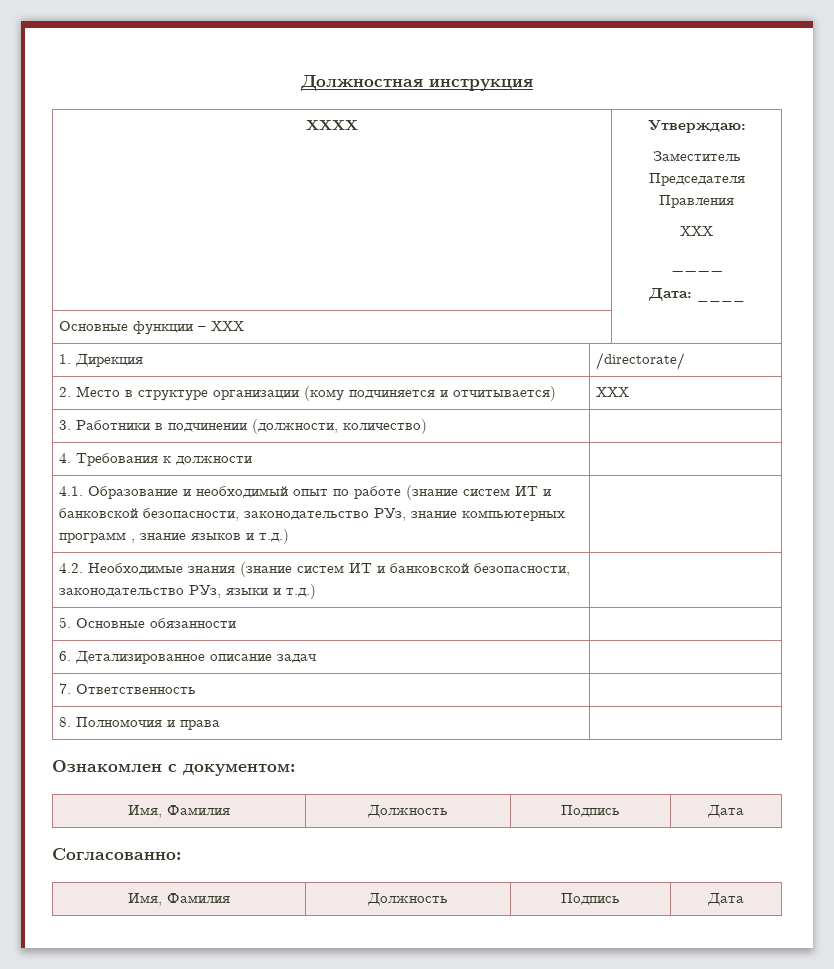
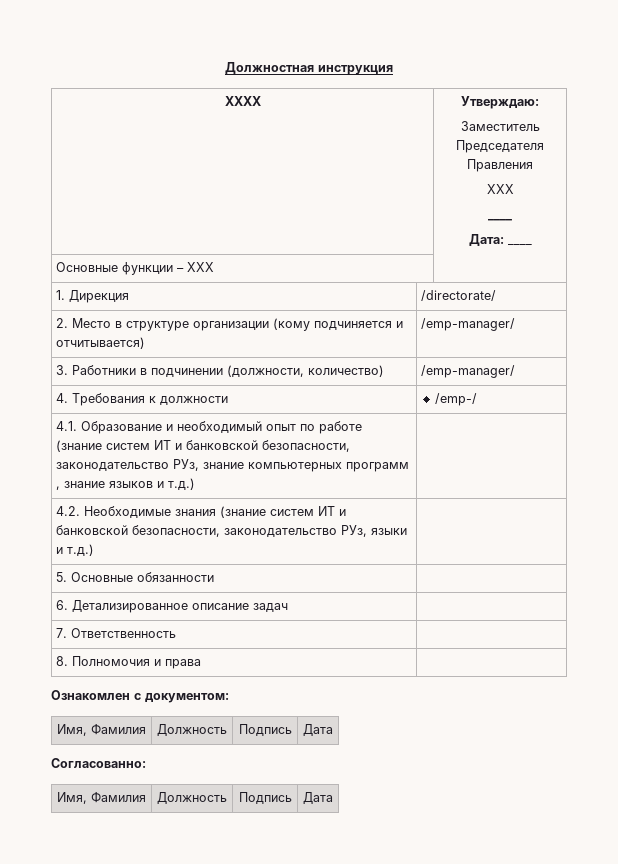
- 2. Место в структуре организации (кому подчиняется и отчитывается) | ХХХ
+ 2. Место в структуре организации (кому подчиняется и отчитывается) | /emp-manager/
- 3. Работники в подчинении (должности, количество) |
+ 3. Работники в подчинении (должности, количество) | /emp-manager/
- 4. Требования к должности |
+ 4. Требования к должности | /emp-/

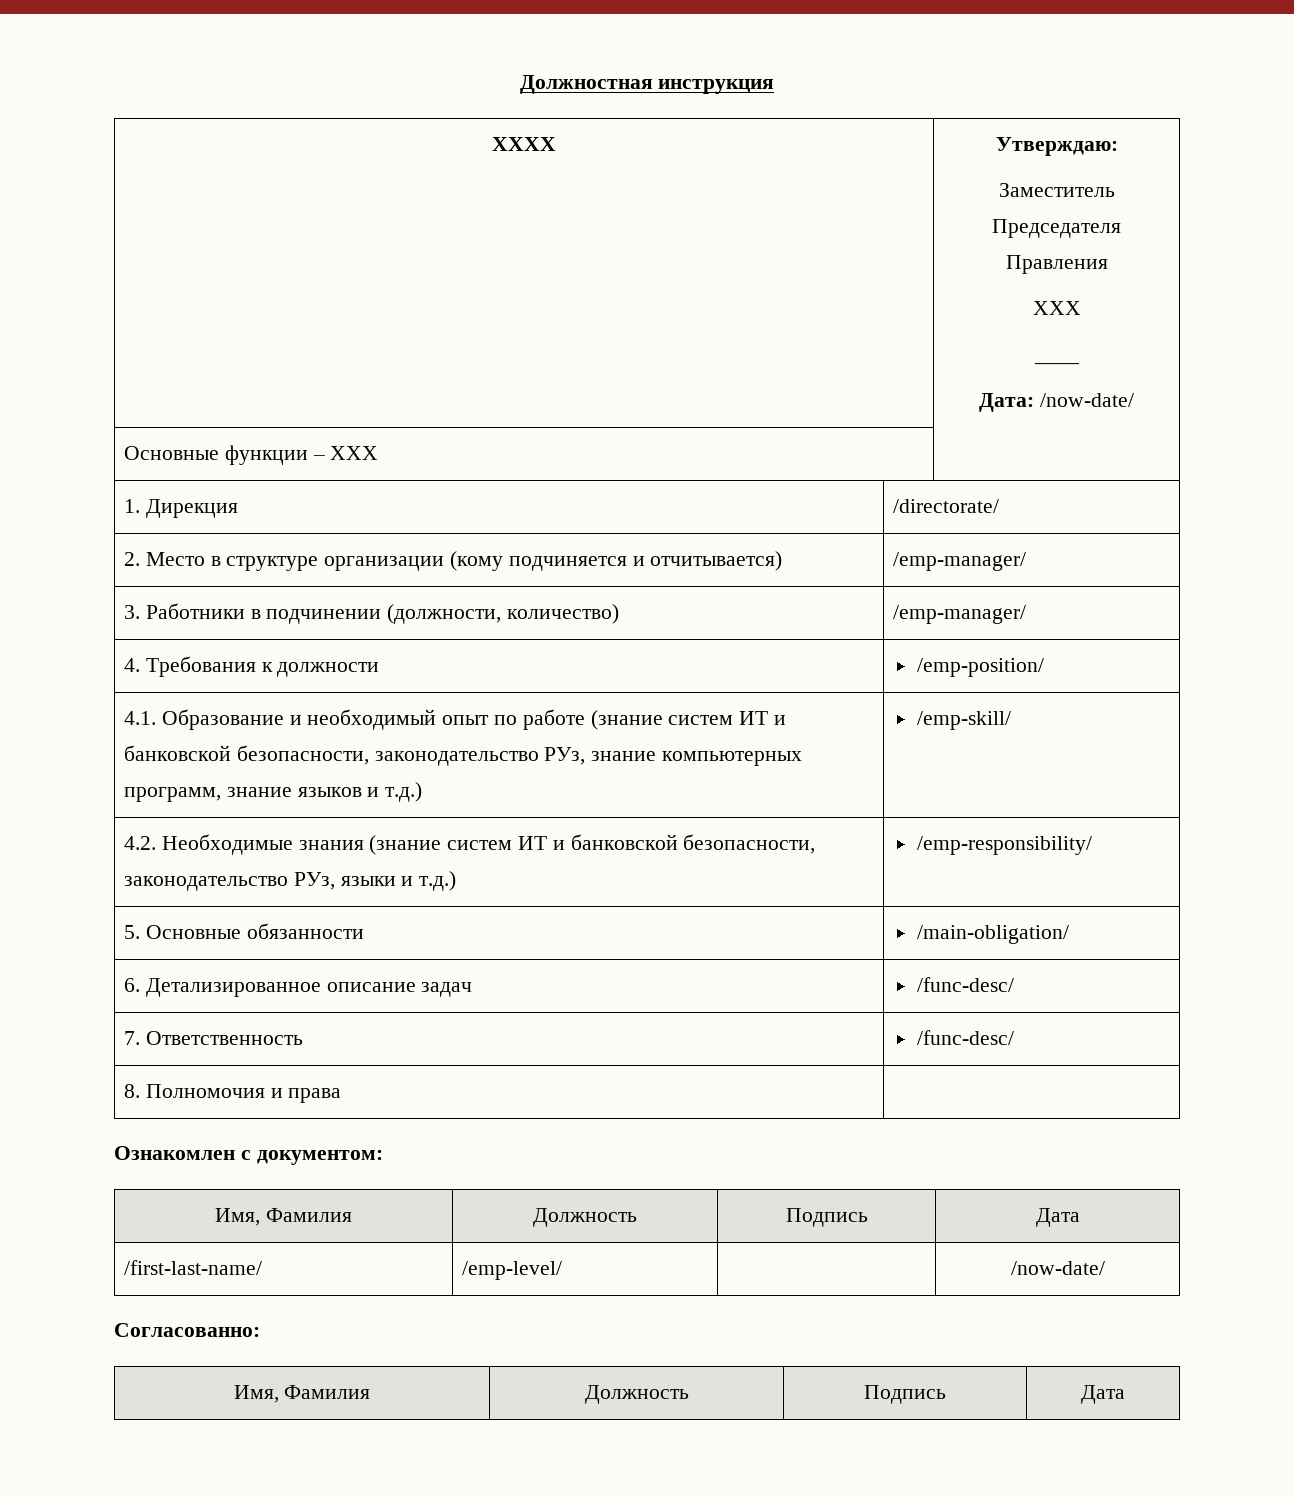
  ХХХХ | Утверждаю:
  Заместитель Председателя Правления
  ХХХ
  ____
- Дата: ____
+ Дата: /now-date/
- 4. Требования к должности | /emp-/
+ 4. Требования к должности | /emp-position/
- 4.1. Образование и необходимый опыт по работе (знание систем ИТ и банковской безопасности, законодательство РУз, знание компьютерных программ , знание языков и т.д.) |
+ 4.1. Образование и необходимый опыт по работе (знание систем ИТ и банковской безопасности, законодательство РУз, знание компьютерных программ, знание языков и т.д.) | /emp-skill/
- 4.2. Необходимые знания (знание систем ИТ и банковской безопасности, законодательство РУз, языки и т.д.) |
+ 4.2. Необходимые знания (знание систем ИТ и банковской безопасности, законодательство РУз, языки и т.д.) | /emp-responsibility/
- 5. Основные обязанности |
+ 5. Основные обязанности | /main-obligation/
- 6. Детализированное описание задач |
+ 6. Детализированное описание задач | /func-desc/
- 7. Ответственность |
+ 7. Ответственность | /func-desc/
+ /first-last-name/ | /emp-level/ | | /now-date/

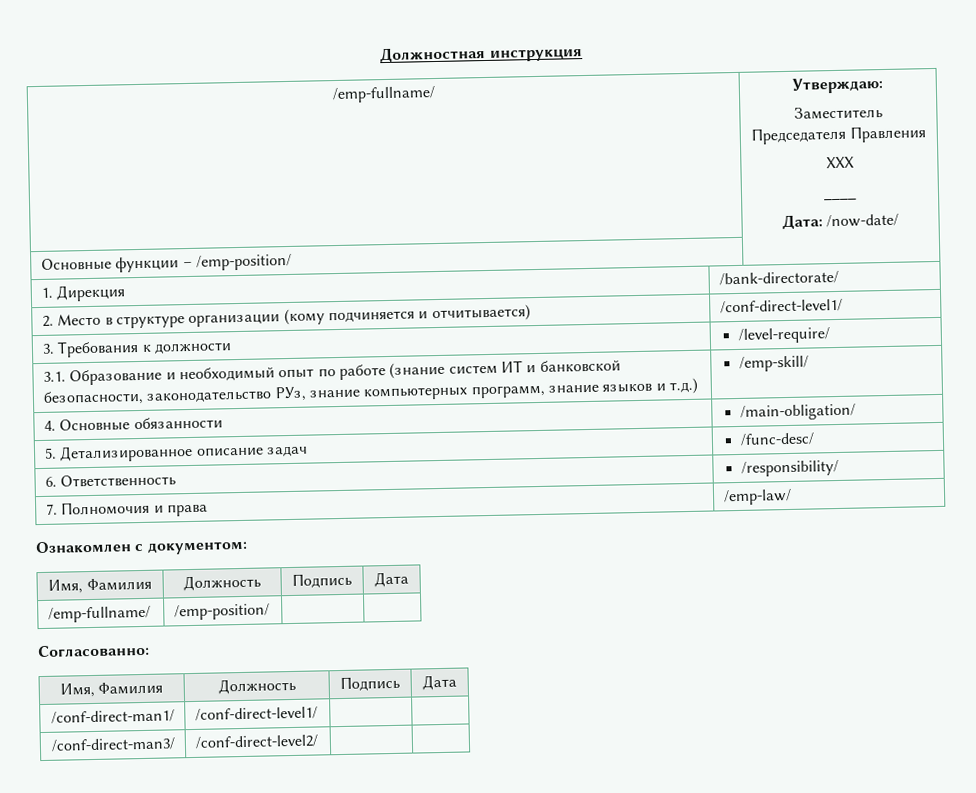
- ХХХХ | Утверждаю:
+ /emp-fullname/ | Утверждаю:
- Основные функции – ХХХ |
+ Основные функции – /emp-position/ |
- 1. Дирекция | /directorate/
+ 1. Дирекция | /bank-directorate/
- 2. Место в структуре организации (кому подчиняется и отчитывается) | /emp-manager/
+ 2. Место в структуре организации (кому подчиняется и отчитывается) | /conf-direct-level1/
- 3. Работники в подчинении (должности, количество) | /emp-manager/
- 4. Требования к должности | /emp-position/
- 4.1. Образование и необходимый опыт по работе (знание систем ИТ и банковской безопасности, законодательство РУз, знание компьютерных программ, знание языков и т.д.) | /emp-skill/
+ 3. Требования к должности | /level-require/
+ 3.1. Образование и необходимый опыт по работе (знание систем ИТ и банковской безопасности, законодательство РУз, знание компьютерных программ, знание языков и т.д.) | /emp-skill/
- 4.2. Необходимые знания (знание систем ИТ и банковской безопасности, законодательство РУз, языки и т.д.) | /emp-responsibility/
- 5. Основные обязанности | /main-obligation/
+ 4. Основные обязанности | /main-obligation/
- 6. Детализированное описание задач | /func-desc/
+ 5. Детализированное описание задач | /func-desc/
- 7. Ответственность | /func-desc/
- 8. Полномочия и права |
+ 6. Ответственность | /responsibility/
+ 7. Полномочия и права | /emp-law/
- /first-last-name/ | /emp-level/ | | /now-date/
+ /emp-fullname/ | /emp-position/ | |
+ /conf-direct-man1/ | /conf-direct-level1/ | |
+ /conf-direct-man3/ | /conf-direct-level2/ | |

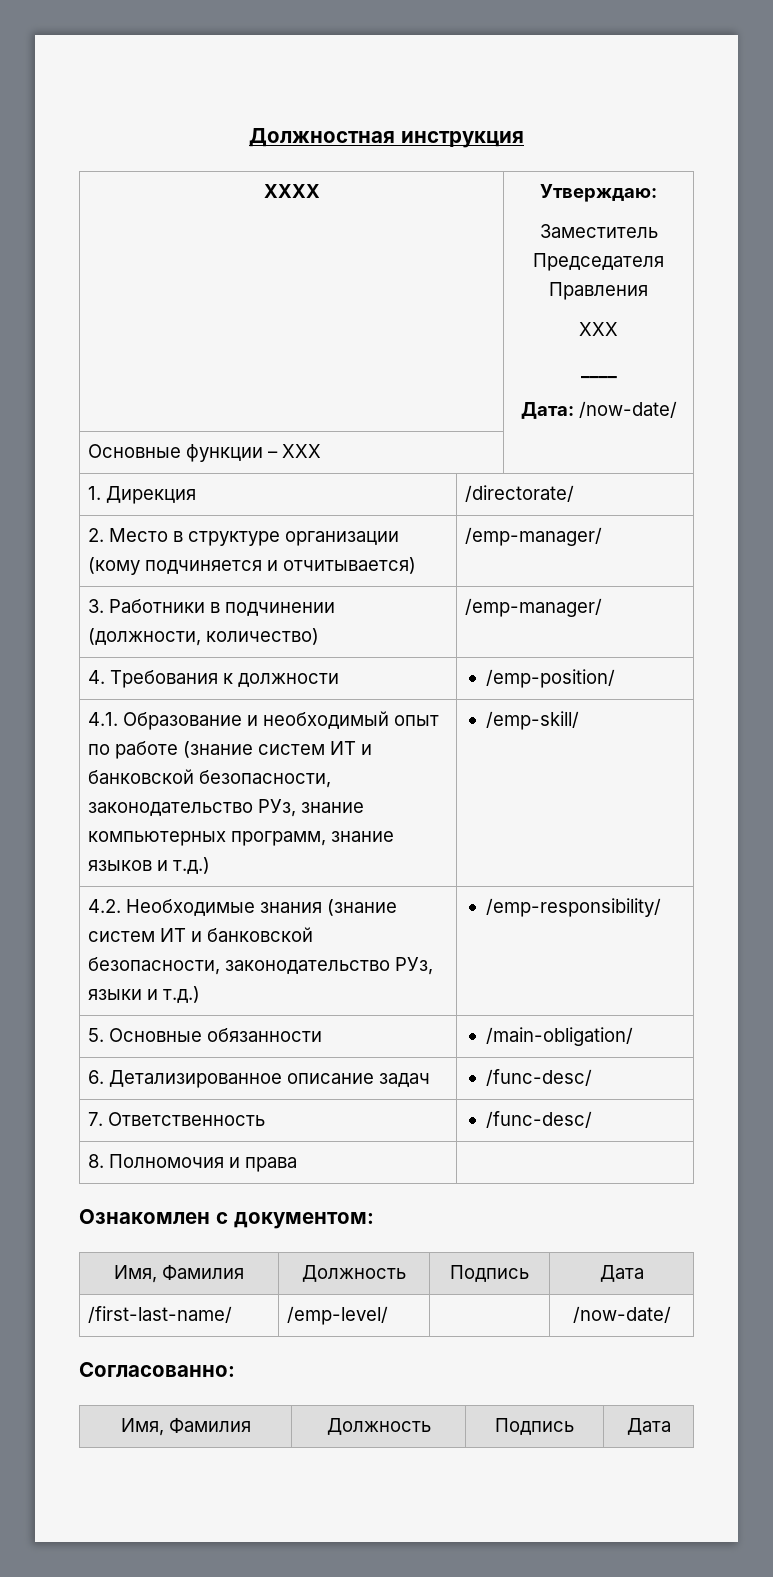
- /emp-fullname/ | Утверждаю:
+ ХХХХ | Утверждаю:
- Основные функции – /emp-position/ |
+ Основные функции – ХХХ |
- 1. Дирекция | /bank-directorate/
+ 1. Дирекция | /directorate/
- 2. Место в структуре организации (кому подчиняется и отчитывается) | /conf-direct-level1/
+ 2. Место в структуре организации (кому подчиняется и отчитывается) | /emp-manager/
- 3. Требования к должности | /level-require/
- 3.1. Образование и необходимый опыт по работе (знание систем ИТ и банковской безопасности, законодательство РУз, знание компьютерных программ, знание языков и т.д.) | /emp-skill/
+ 3. Работники в подчинении (должности, количество) | /emp-manager/
+ 4. Требования к должности | /emp-position/
+ 4.1. Образование и необходимый опыт по работе (знание систем ИТ и банковской безопасности, законодательство РУз, знание компьютерных программ, знание языков и т.д.) | /emp-skill/
- 4. Основные обязанности | /main-obligation/
+ 4.2. Необходимые знания (знание систем ИТ и банковской безопасности, законодательство РУз, языки и т.д.) | /emp-responsibility/
+ 5. Основные обязанности | /main-obligation/
- 5. Детализированное описание задач | /func-desc/
+ 6. Детализированное описание задач | /func-desc/
- 6. Ответственность | /responsibility/
- 7. Полномочия и права | /emp-law/
+ 7. Ответственность | /func-desc/
+ 8. Полномочия и права |
- /emp-fullname/ | /emp-position/ | |
+ /first-last-name/ | /emp-level/ | | /now-date/
- /conf-direct-man1/ | /conf-direct-level1/ | |
- /conf-direct-man3/ | /conf-direct-level2/ | |

